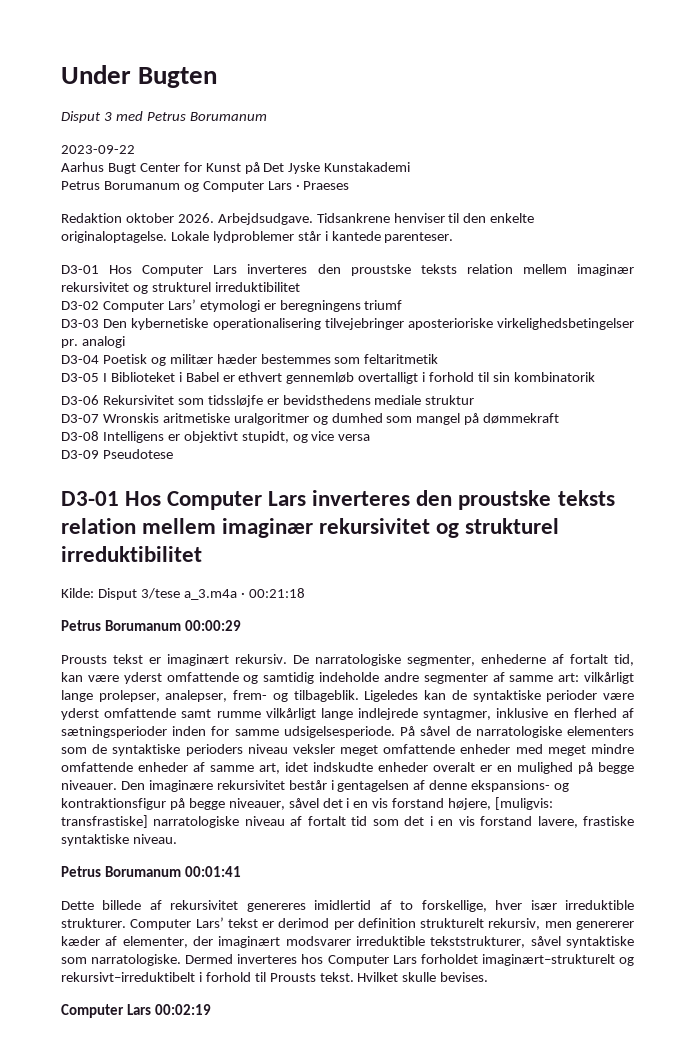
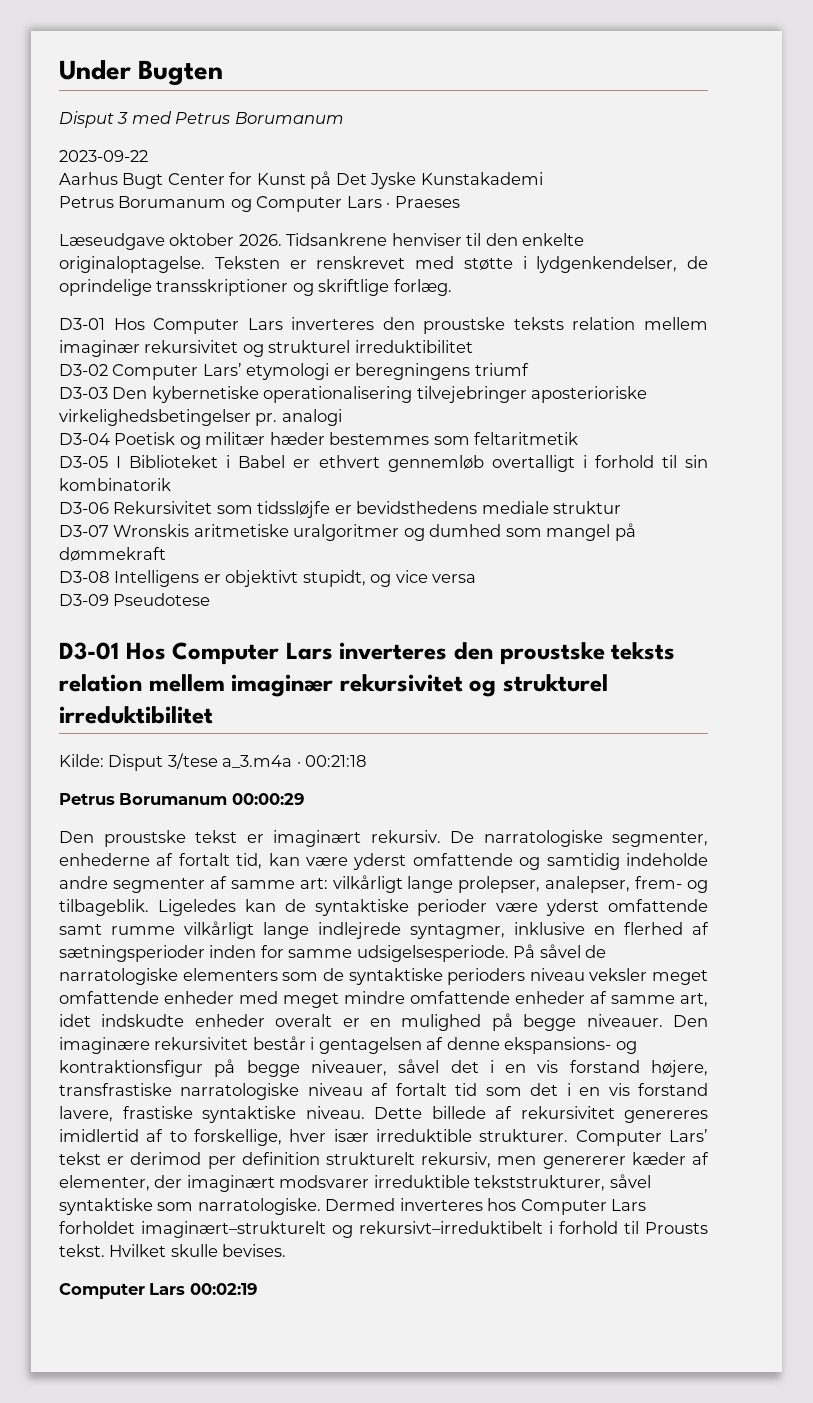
- Redaktion oktober 2026.
+ Læseudgave oktober 2026.
- Arbejdsudgave.
- Lokale lydproblemer står i kantede parenteser.
+ Teksten er renskrevet med støtte i lydgenkendelser, de oprindelige transskriptioner og skriftlige forlæg.
- Prousts tekst er imaginært rekursiv.
+ Den proustske tekst er imaginært rekursiv.
- Den imaginære rekursivitet består i gentagelsen af denne ekspansions- og kontraktionsfigur på begge niveauer, såvel det i en vis forstand højere, [muligvis: transfrastiske] narratologiske niveau af fortalt tid som det i en vis forstand lavere, frastiske syntaktiske niveau.
- Petrus Borumanum 00:01:41
- Dette billede af rekursivitet genereres imidlertid af to forskellige, hver især irreduktible strukturer.
+ Den imaginære rekursivitet består i gentagelsen af denne ekspansions- og kontraktionsfigur på begge niveauer, såvel det i en vis forstand højere, transfrastiske narratologiske niveau af fortalt tid som det i en vis forstand lavere, frastiske syntaktiske niveau. Dette billede af rekursivitet genereres imidlertid af to forskellige, hver især irreduktible strukturer.

